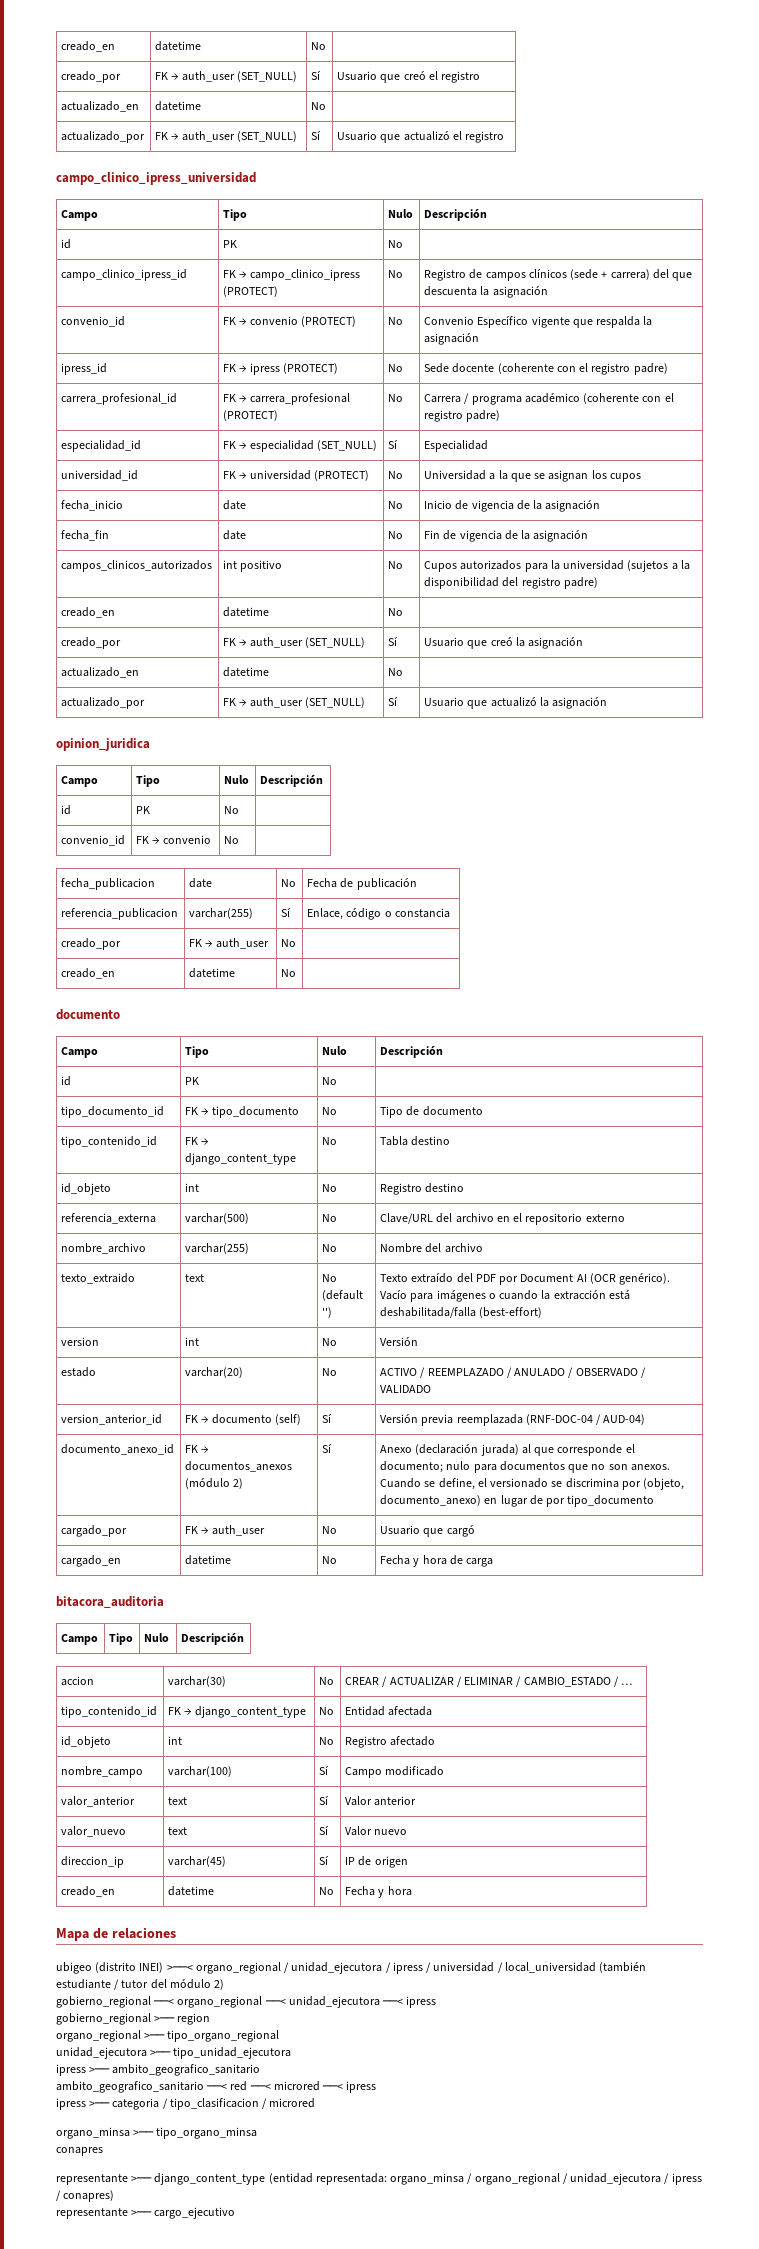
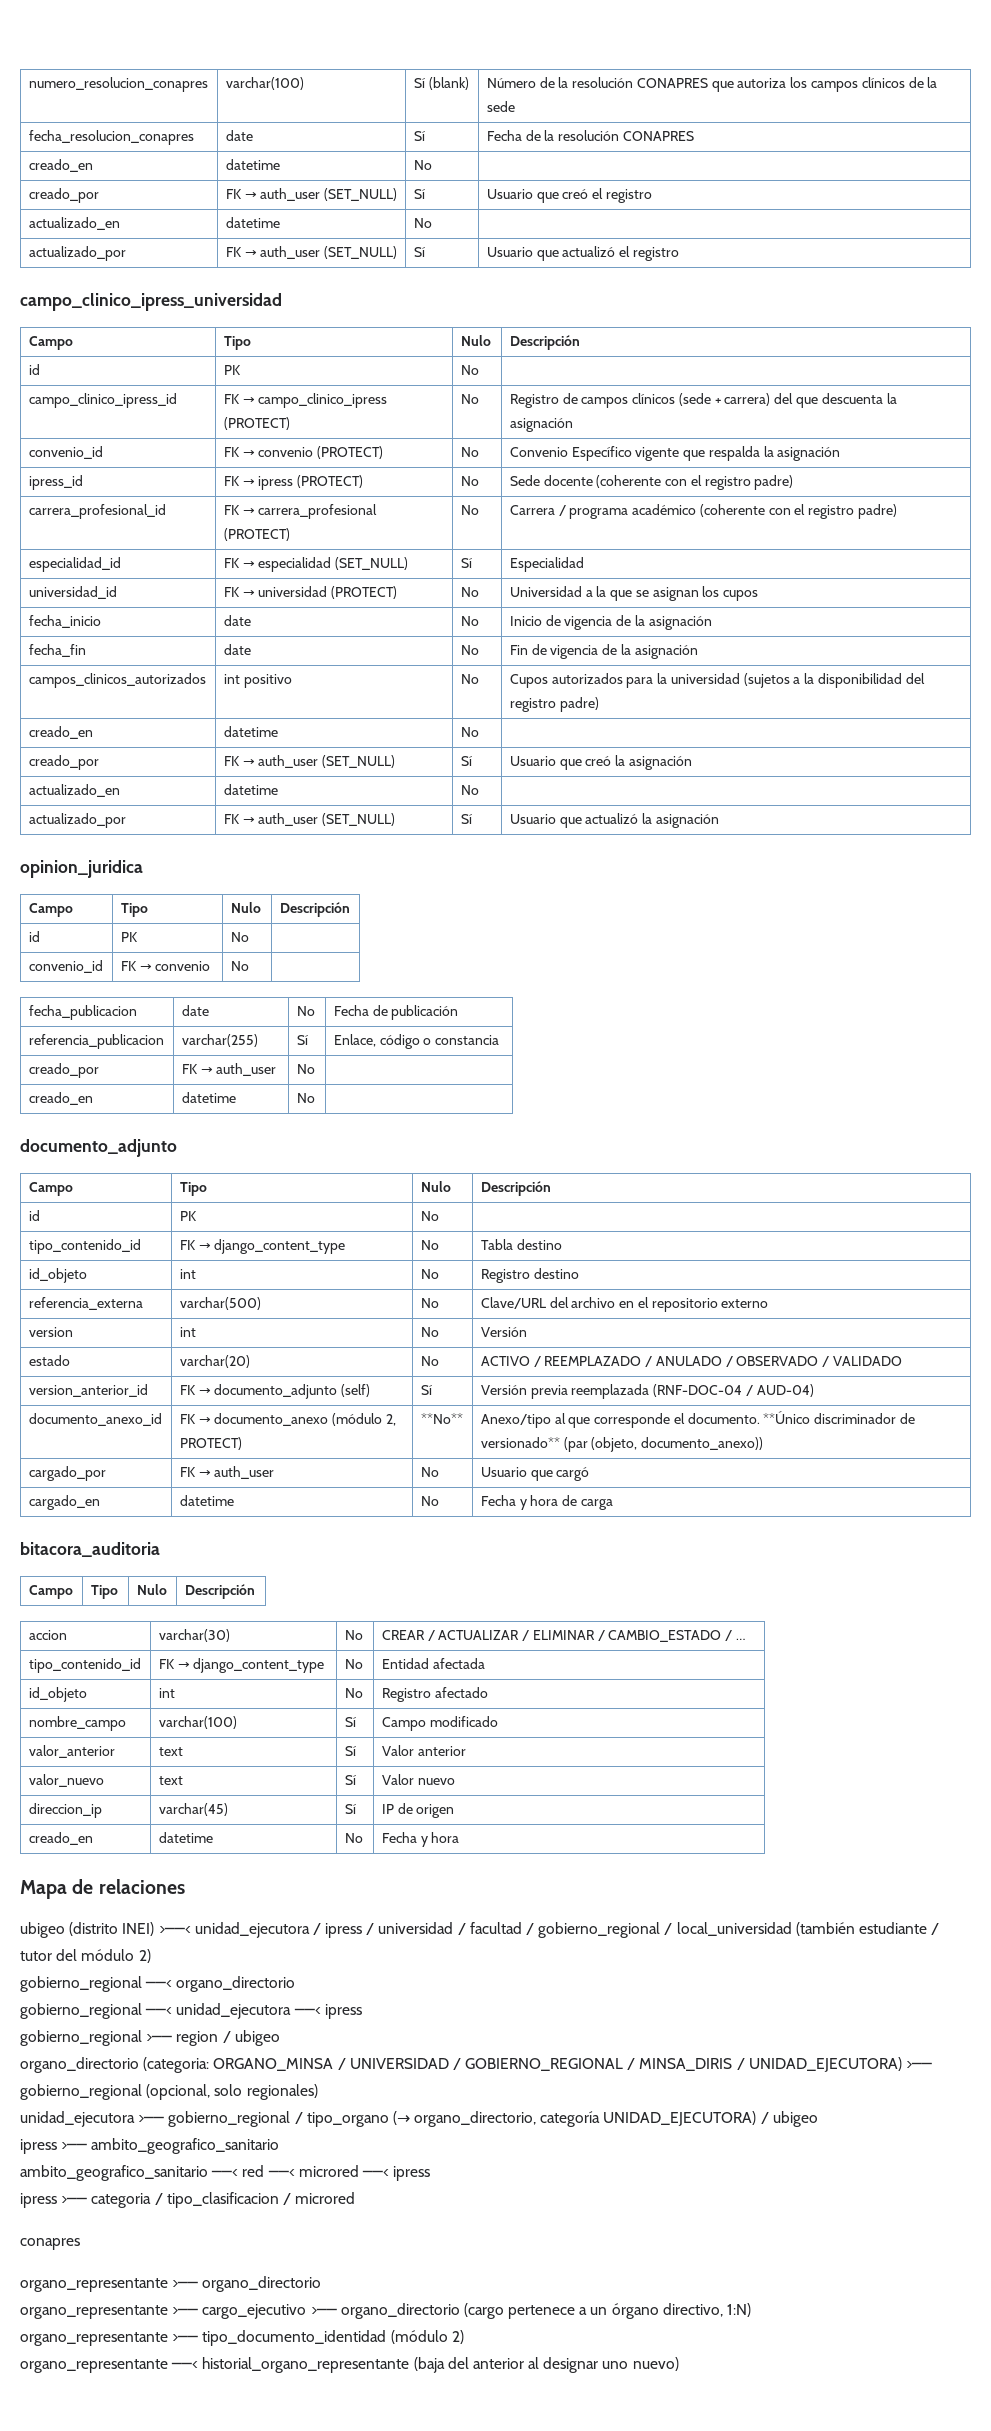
+ numero_resolucion_conapres | varchar(100) | Sí (blank) | Número de la resolución CONAPRES que autoriza los campos clínicos de la sede
+ fecha_resolucion_conapres | date | Sí | Fecha de la resolución CONAPRES
  creado_por | FK → auth_user | No |
  creado_en | datetime | No |
- documento
+ documento_adjunto
  Campo | Tipo | Nulo | Descripción
  id | PK | No |
- tipo_documento_id | FK → tipo_documento | No | Tipo de documento
- nombre_archivo | varchar(255) | No | Nombre del archivo
- texto_extraido | text | No (default '') | Texto extraído del PDF por Document AI (OCR genérico). Vacío para imágenes o cuando la extracción está deshabilitada/falla (best-effort)
- version_anterior_id | FK → documento (self) | Sí | Versión previa reemplazada (RNF-DOC-04 / AUD-04)
+ version_anterior_id | FK → documento_adjunto (self) | Sí | Versión previa reemplazada (RNF-DOC-04 / AUD-04)
- documento_anexo_id | FK → documentos_anexos (módulo 2) | Sí | Anexo (declaración jurada) al que corresponde el documento; nulo para documentos que no son anexos. Cuando se define, el versionado se discrimina por (objeto, documento_anexo) en lugar de por tipo_documento
+ documento_anexo_id | FK → documento_anexo (módulo 2, PROTECT) | **No** | Anexo/tipo al que corresponde el documento. **Único discriminador de versionado** (par (objeto, documento_anexo))
- ubigeo (distrito INEI) >──< organo_regional / unidad_ejecutora / ipress / universidad / local_universidad (también estudiante / tutor del módulo 2)
+ ubigeo (distrito INEI) >──< unidad_ejecutora / ipress / universidad / facultad / gobierno_regional / local_universidad (también estudiante / tutor del módulo 2)
- gobierno_regional ──< organo_regional ──< unidad_ejecutora ──< ipress
+ gobierno_regional ──< organo_directorio
+ gobierno_regional ──< unidad_ejecutora ──< ipress
- gobierno_regional >── region
- organo_regional >── tipo_organo_regional
- unidad_ejecutora >── tipo_unidad_ejecutora
+ gobierno_regional >── region / ubigeo
+ organo_directorio (categoria: ORGANO_MINSA / UNIVERSIDAD / GOBIERNO_REGIONAL / MINSA_DIRIS / UNIDAD_EJECUTORA) >── gobierno_regional (opcional, solo regionales)
+ unidad_ejecutora >── gobierno_regional / tipo_organo (→ organo_directorio, categoría UNIDAD_EJECUTORA) / ubigeo
- organo_minsa >── tipo_organo_minsa
  conapres
- representante >── django_content_type (entidad representada: organo_minsa / organo_regional / unidad_ejecutora / ipress / conapres)
- representante >── cargo_ejecutivo
+ organo_representante >── organo_directorio
+ organo_representante >── cargo_ejecutivo >── organo_directorio (cargo pertenece a un órgano directivo, 1:N)
+ organo_representante >── tipo_documento_identidad (módulo 2)
+ organo_representante ──< historial_organo_representante (baja del anterior al designar uno nuevo)

